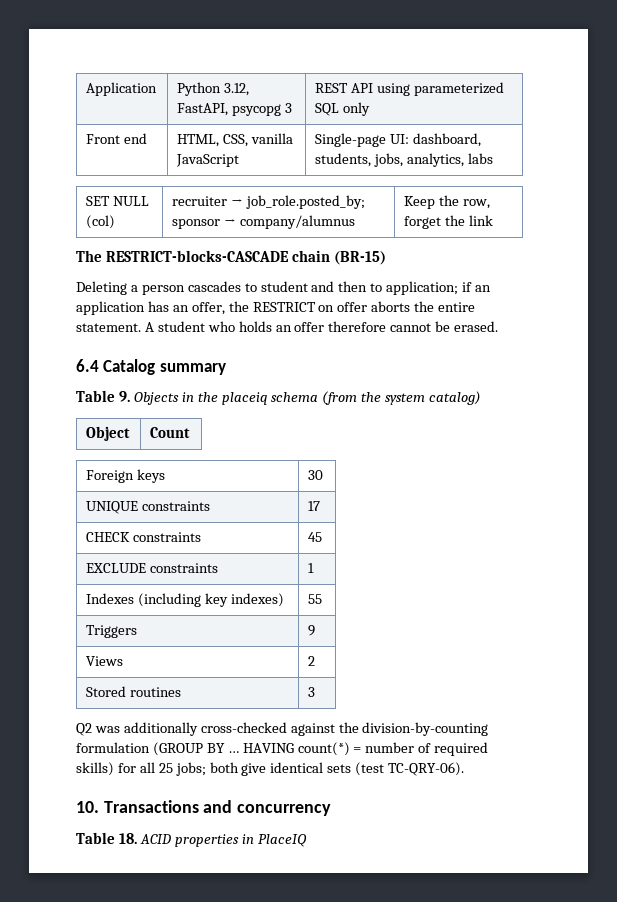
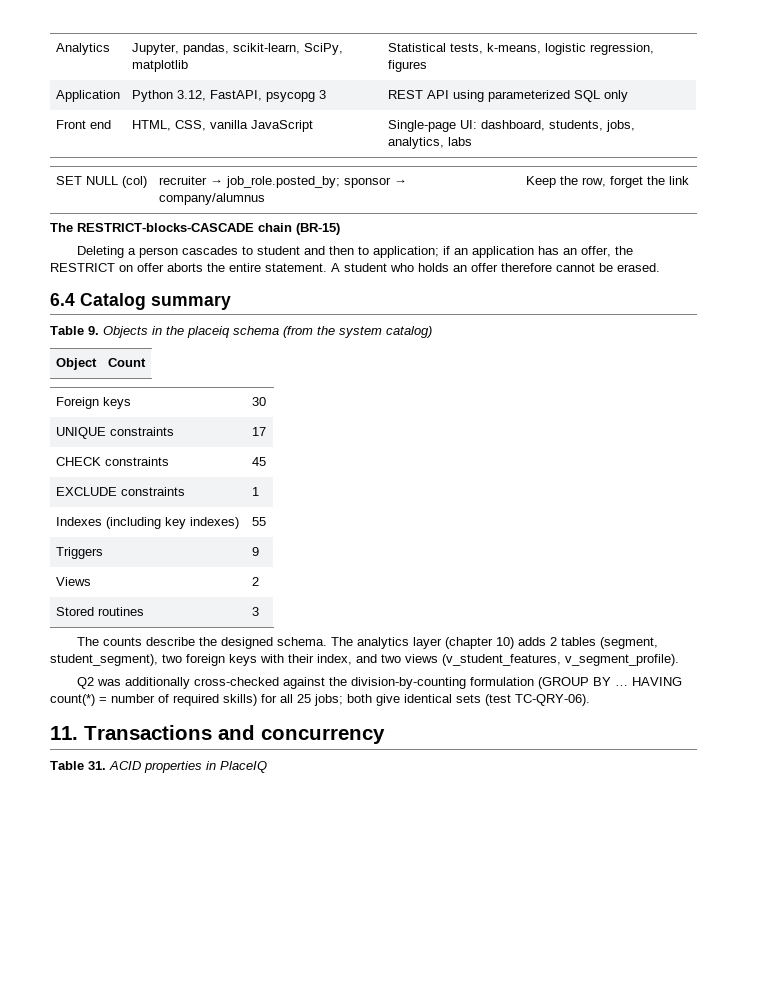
+ Analytics | Jupyter, pandas, scikit-learn, SciPy, matplotlib | Statistical tests, k-means, logistic regression, figures
+ The counts describe the designed schema. The analytics layer (chapter 10) adds 2 tables (segment, student_segment), two foreign keys with their index, and two views (v_student_features, v_segment_profile).
- 10. Transactions and concurrency
+ 11. Transactions and concurrency
- Table 18. ACID properties in PlaceIQ
+ Table 31. ACID properties in PlaceIQ

